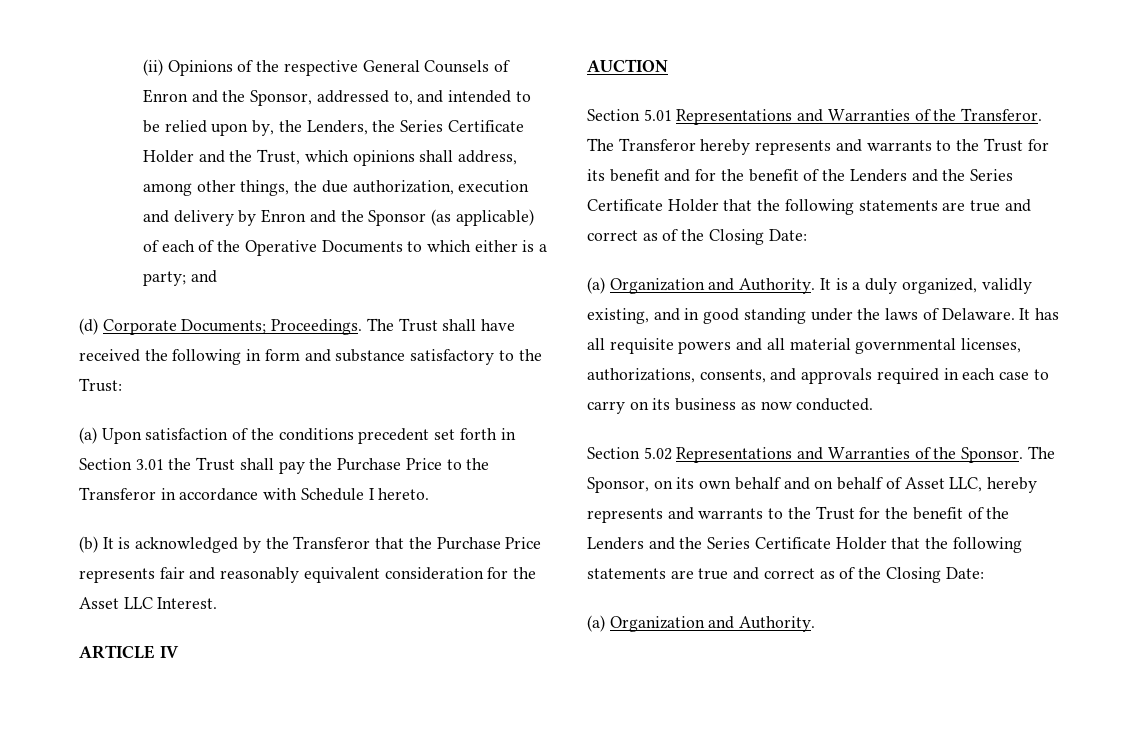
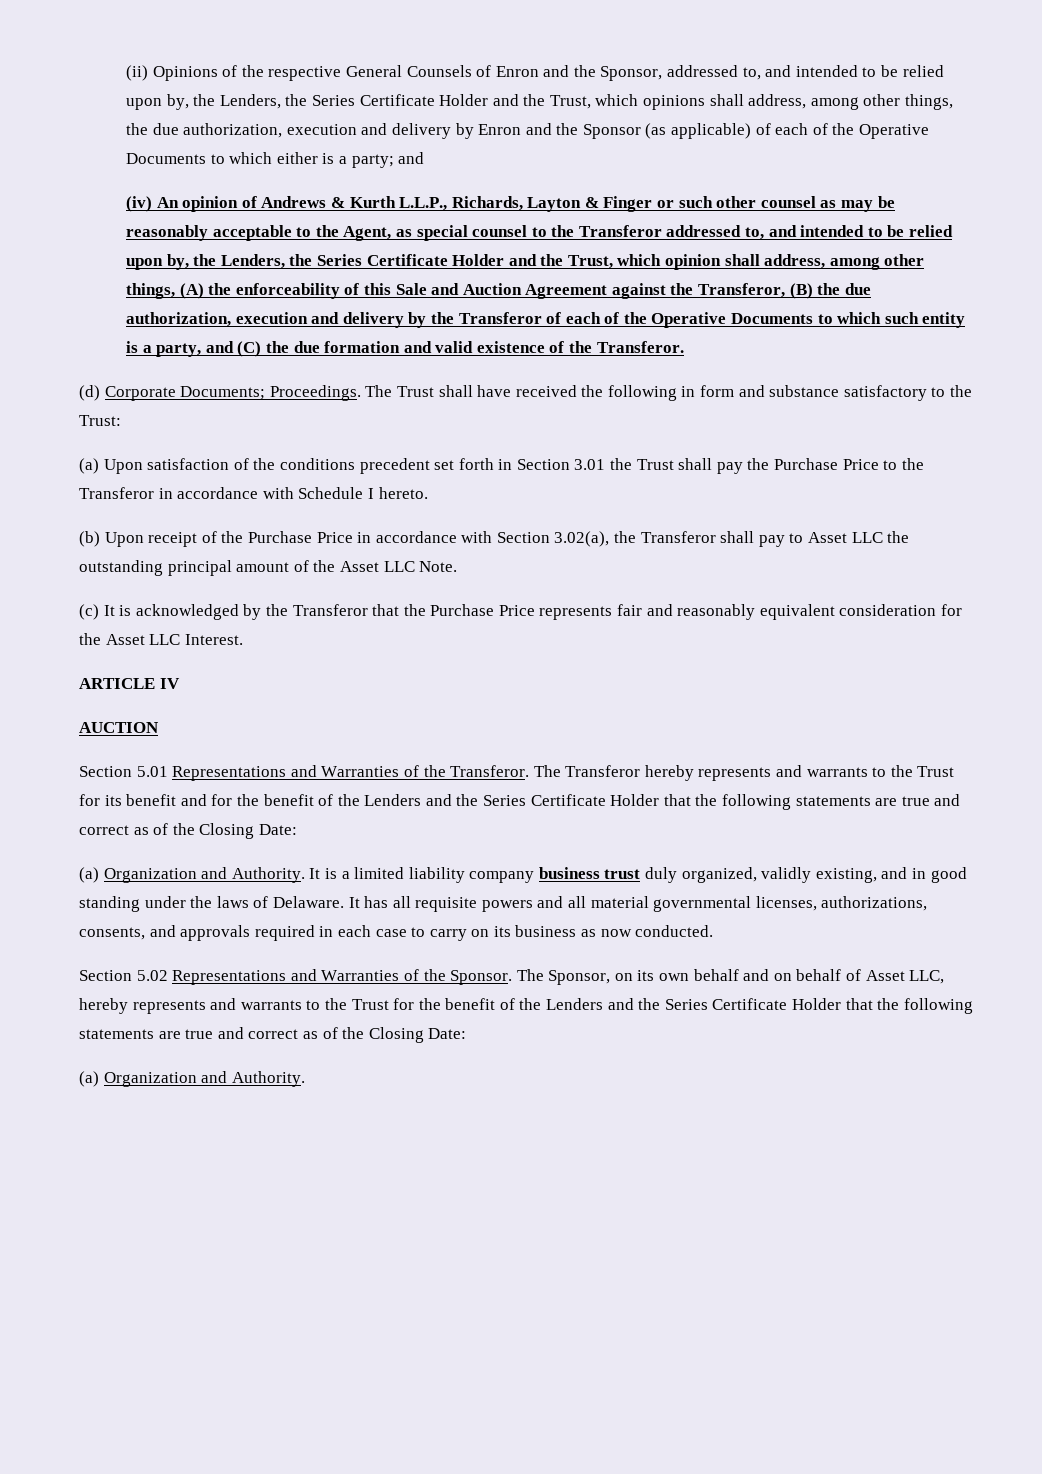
+ (iv) An opinion of Andrews & Kurth L.L.P., Richards, Layton & Finger or such other counsel as may be reasonably acceptable to the Agent, as special counsel to the Transferor addressed to, and intended to be relied upon by, the Lenders, the Series Certificate Holder and the Trust, which opinion shall address, among other things, (A) the enforceability of this Sale and Auction Agreement against the Transferor, (B) the due authorization, execution and delivery by the Transferor of each of the Operative Documents to which such entity is a party, and (C) the due formation and valid existence of the Transferor.
- (b) It is acknowledged by the Transferor that the Purchase Price represents fair and reasonably equivalent consideration for the Asset LLC Interest.
+ (b) Upon receipt of the Purchase Price in accordance with Section 3.02(a), the Transferor shall pay to Asset LLC the outstanding principal amount of the Asset LLC Note.
+ (c) It is acknowledged by the Transferor that the Purchase Price represents fair and reasonably equivalent consideration for the Asset LLC Interest.
- It is a duly organized, validly existing, and in good standing under the laws of Delaware.
+ It is a limited liability company business trust duly organized, validly existing, and in good standing under the laws of Delaware.

